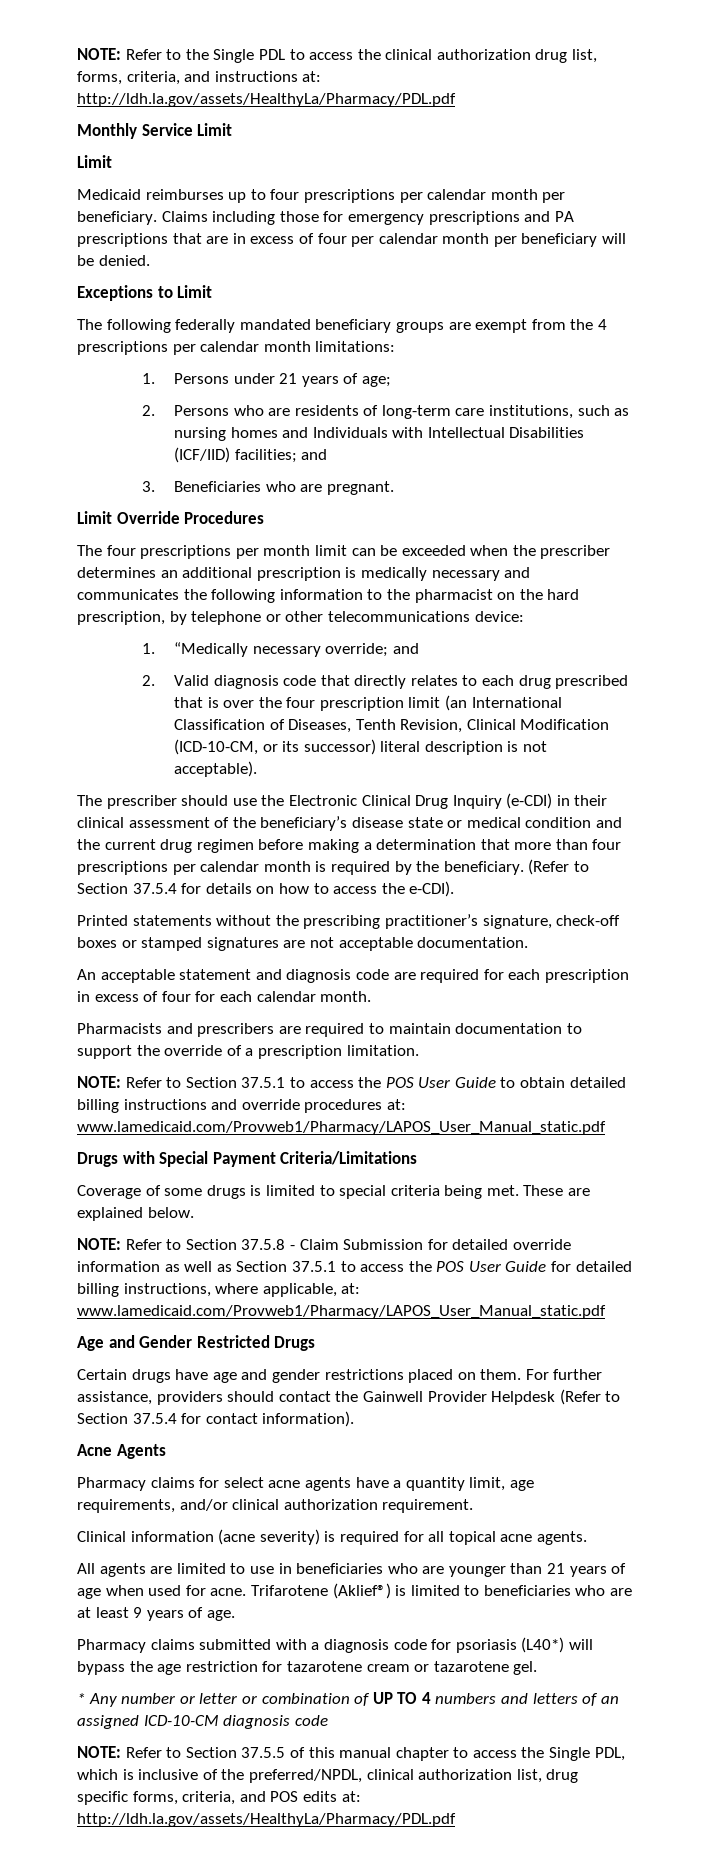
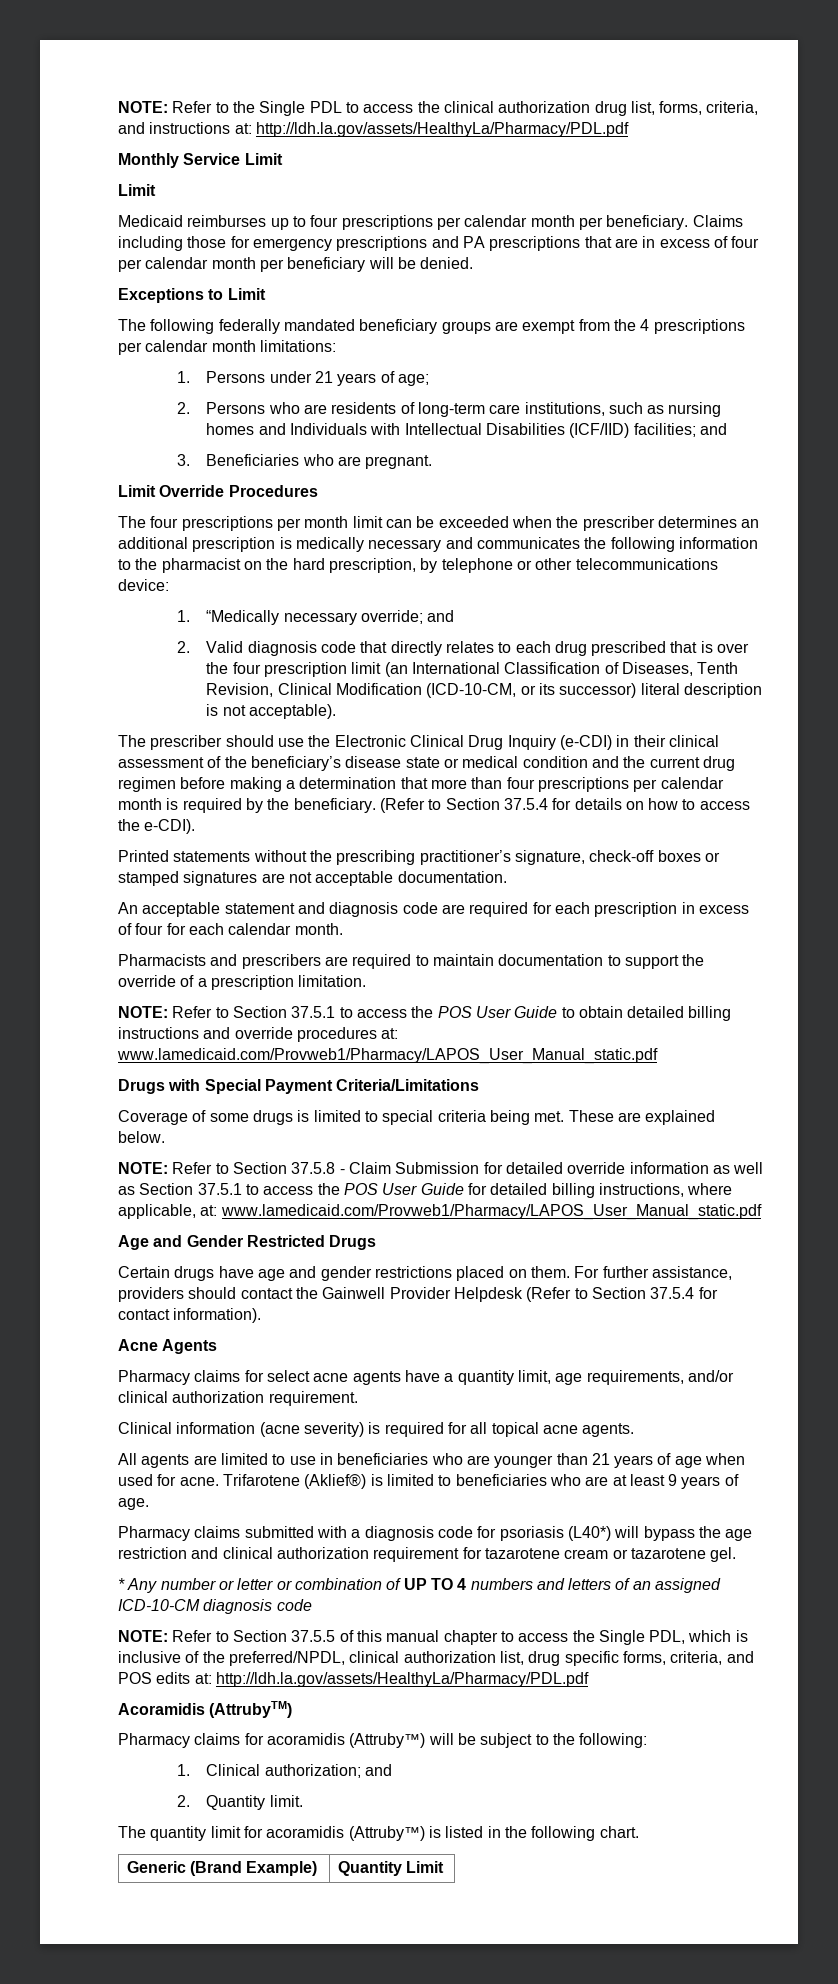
- Pharmacy claims submitted with a diagnosis code for psoriasis (L40*) will bypass the age restriction for tazarotene cream or tazarotene gel.
+ Pharmacy claims submitted with a diagnosis code for psoriasis (L40*) will bypass the age restriction and clinical authorization requirement for tazarotene cream or tazarotene gel.
+ Acoramidis (AttrubyTM)
+ Pharmacy claims for acoramidis (Attruby™) will be subject to the following:
+ 1. Clinical authorization; and
+ 2. Quantity limit.
+ The quantity limit for acoramidis (Attruby™) is listed in the following chart.
+ Generic (Brand Example) | Quantity Limit

